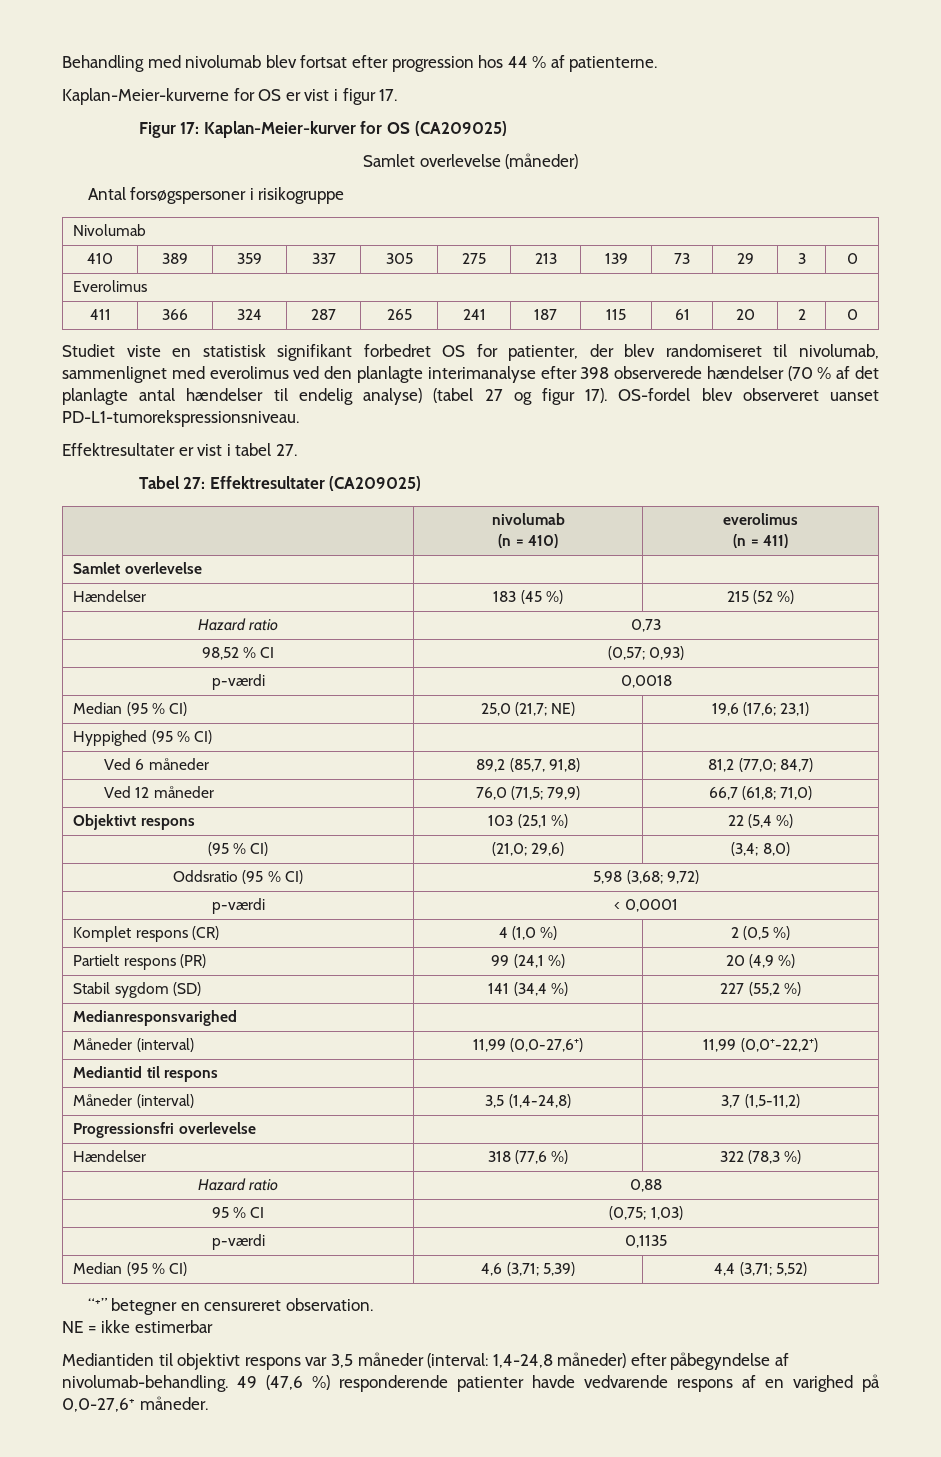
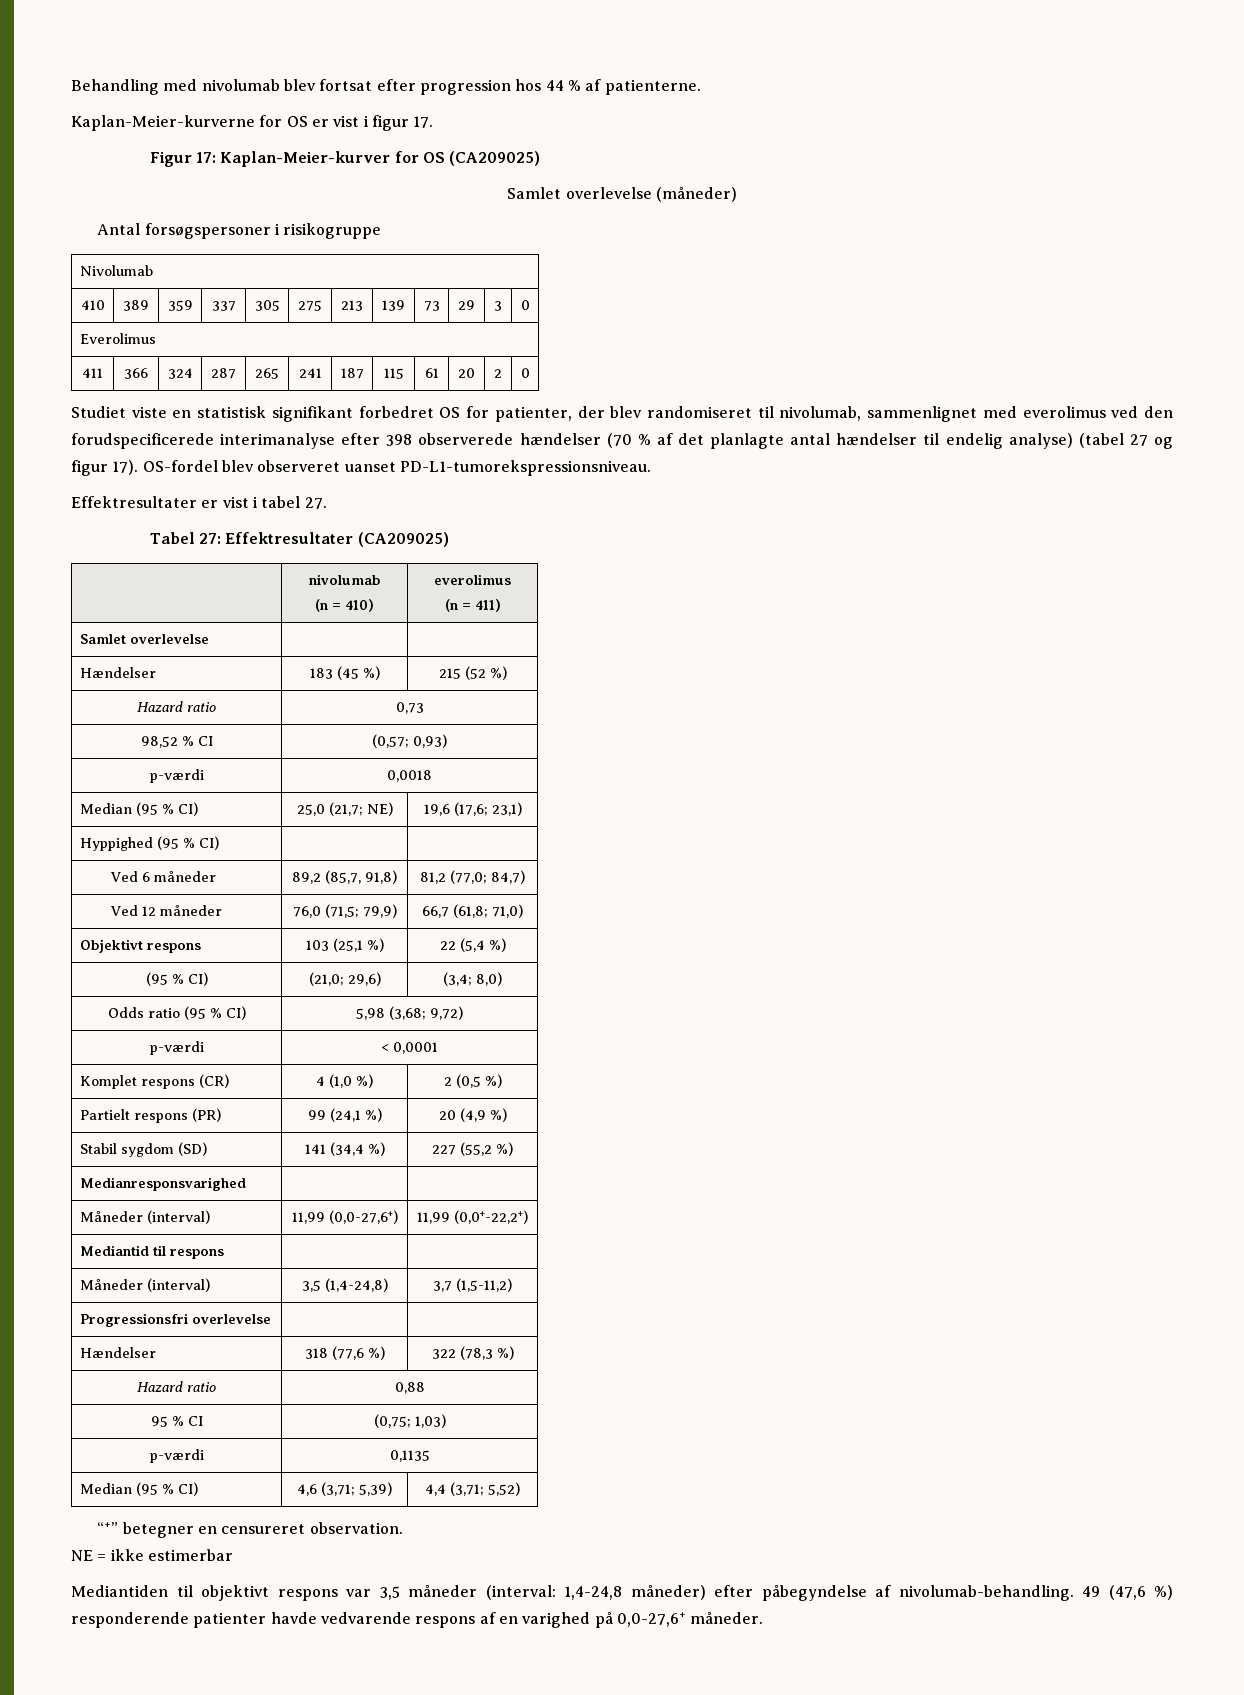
- Studiet viste en statistisk signifikant forbedret OS for patienter, der blev randomiseret til nivolumab, sammenlignet med everolimus ved den planlagte interimanalyse efter 398 observerede hændelser (70 % af det planlagte antal hændelser til endelig analyse) (tabel 27 og figur 17).
+ Studiet viste en statistisk signifikant forbedret OS for patienter, der blev randomiseret til nivolumab, sammenlignet med everolimus ved den forudspecificerede interimanalyse efter 398 observerede hændelser (70 % af det planlagte antal hændelser til endelig analyse) (tabel 27 og figur 17).
- Oddsratio (95 % CI) | 5,98 (3,68; 9,72)
+ Odds ratio (95 % CI) | 5,98 (3,68; 9,72)

